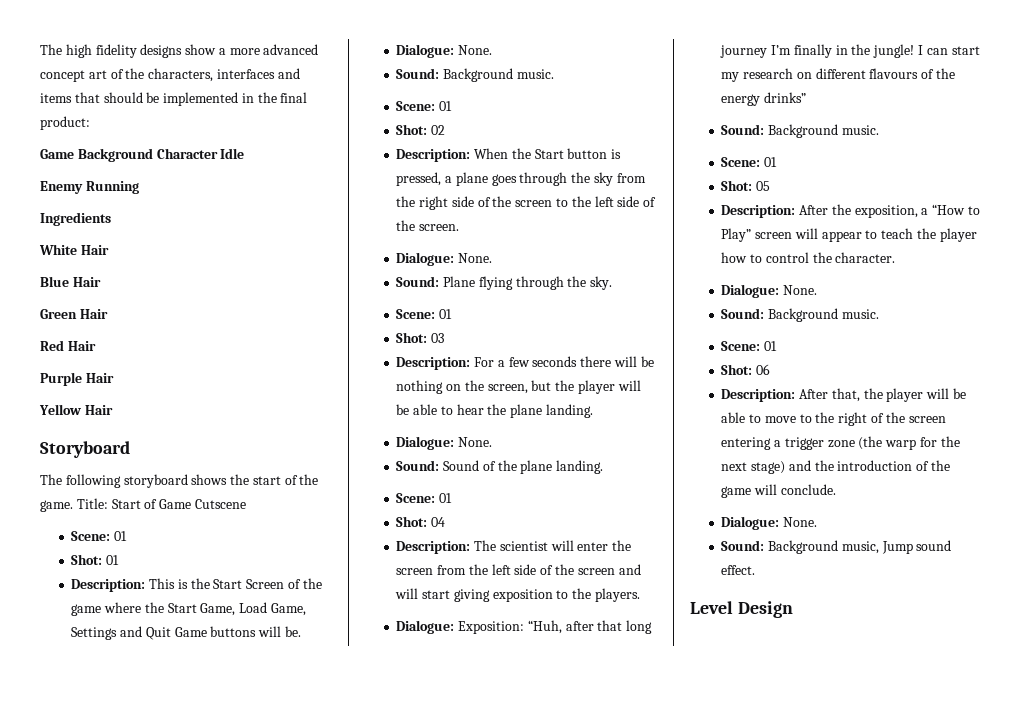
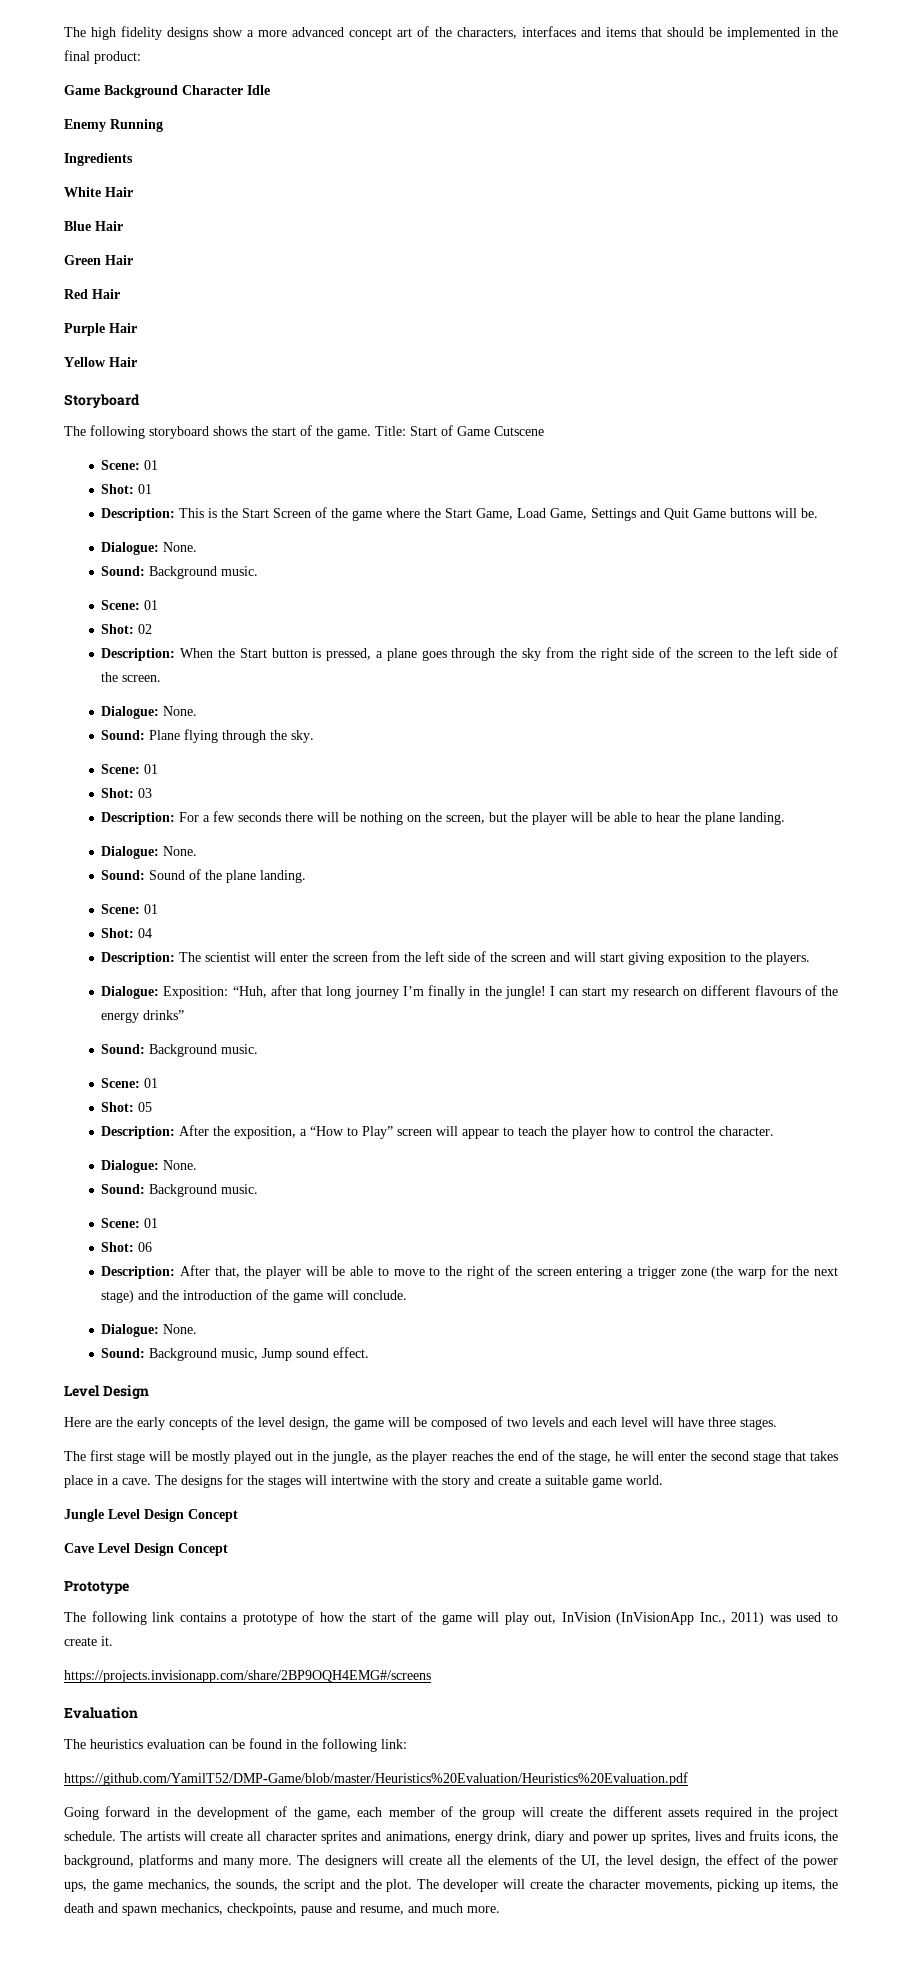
+ Here are the early concepts of the level design, the game will be composed of two levels and each level will have three stages.
+ The first stage will be mostly played out in the jungle, as the player reaches the end of the stage, he will enter the second stage that takes place in a cave. The designs for the stages will intertwine with the story and create a suitable game world.
+ Jungle Level Design Concept
+ Cave Level Design Concept
+ Prototype
+ The following link contains a prototype of how the start of the game will play out, InVision (InVisionApp Inc., 2011) was used to create it.
+ https://projects.invisionapp.com/share/2BP9OQH4EMG#/screens
+ Evaluation
+ The heuristics evaluation can be found in the following link:
+ https://github.com/YamilT52/DMP-Game/blob/master/Heuristics%20Evaluation/Heuristics%20Evaluation.pdf
+ Going forward in the development of the game, each member of the group will create the different assets required in the project schedule. The artists will create all character sprites and animations, energy drink, diary and power up sprites, lives and fruits icons, the background, platforms and many more. The designers will create all the elements of the UI, the level design, the effect of the power ups, the game mechanics, the sounds, the script and the plot. The developer will create the character movements, picking up items, the death and spawn mechanics, checkpoints, pause and resume, and much more.

